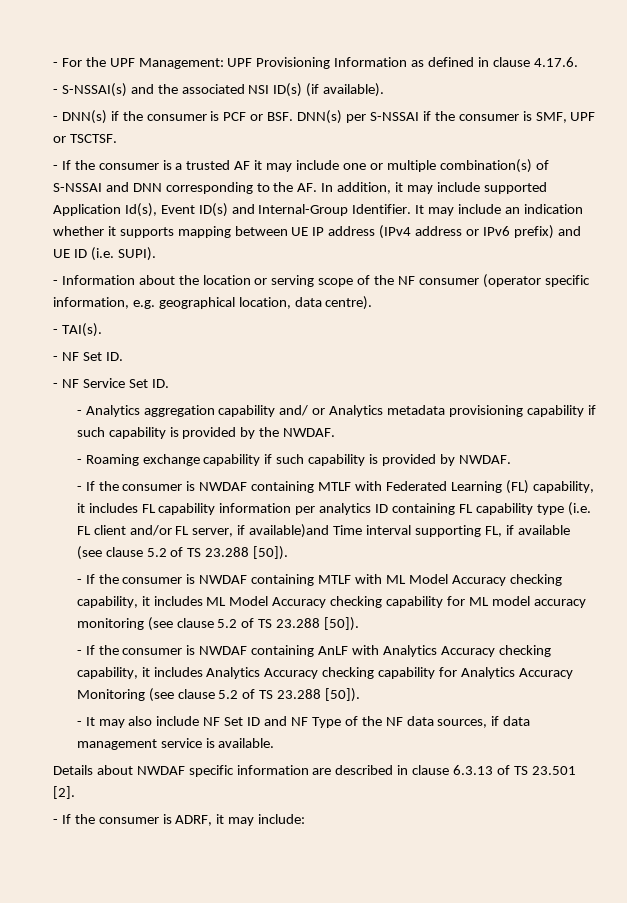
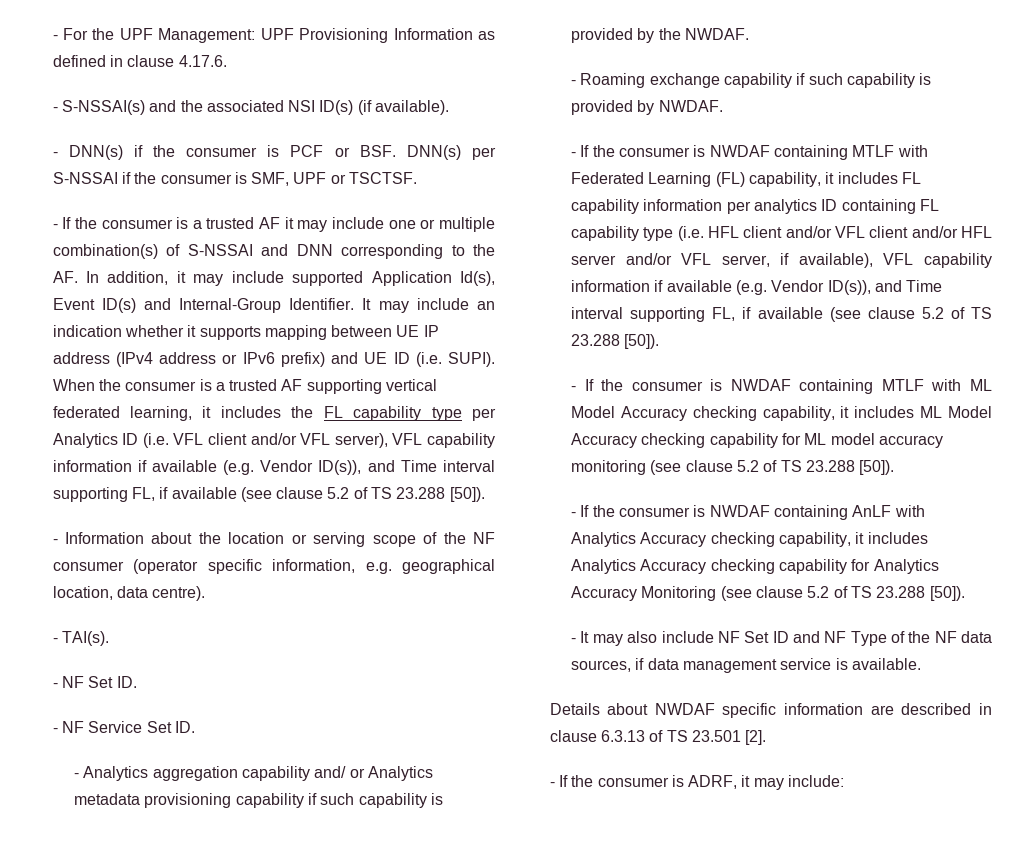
+ When the consumer is a trusted AF supporting vertical federated learning, it includes the FL capability type per Analytics ID (i.e. VFL client and/or VFL server), VFL capability information if available (e.g. Vendor ID(s)), and Time interval supporting FL, if available (see clause 5.2 of TS 23.288 [50]).
- - If the consumer is NWDAF containing MTLF with Federated Learning (FL) capability, it includes FL capability information per analytics ID containing FL capability type (i.e. FL client and/or FL server, if available)and Time interval supporting FL, if available (see clause 5.2 of TS 23.288 [50]).
+ - If the consumer is NWDAF containing MTLF with Federated Learning (FL) capability, it includes FL capability information per analytics ID containing FL capability type (i.e. HFL client and/or VFL client and/or HFL server and/or VFL server, if available), VFL capability information if available (e.g. Vendor ID(s)), and Time interval supporting FL, if available (see clause 5.2 of TS 23.288 [50]).

